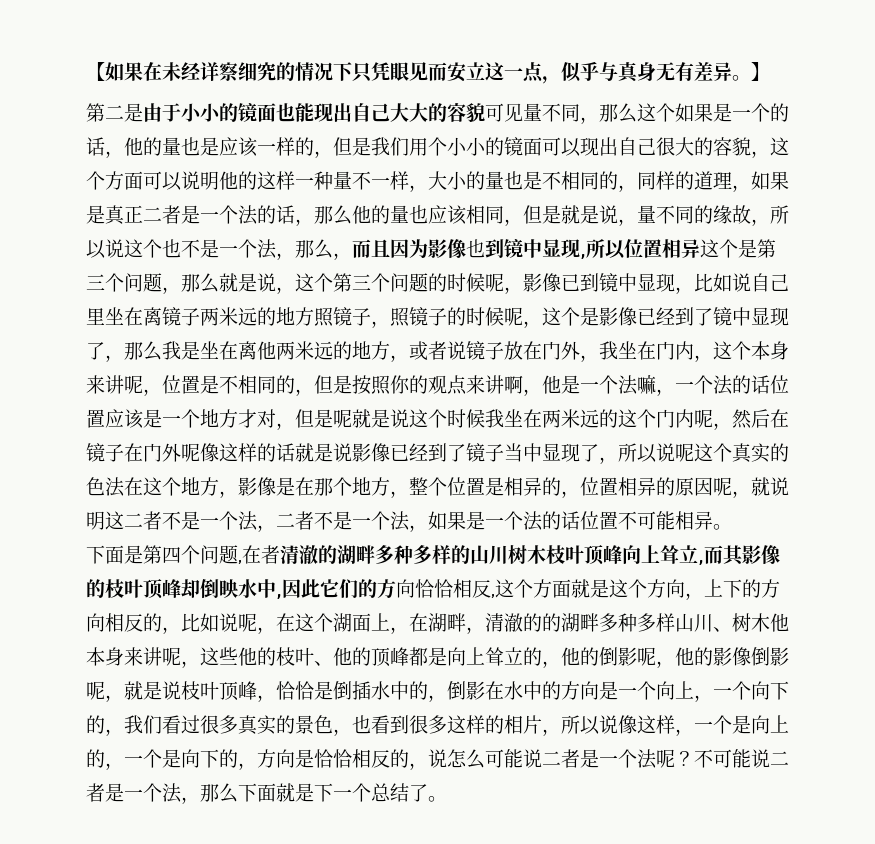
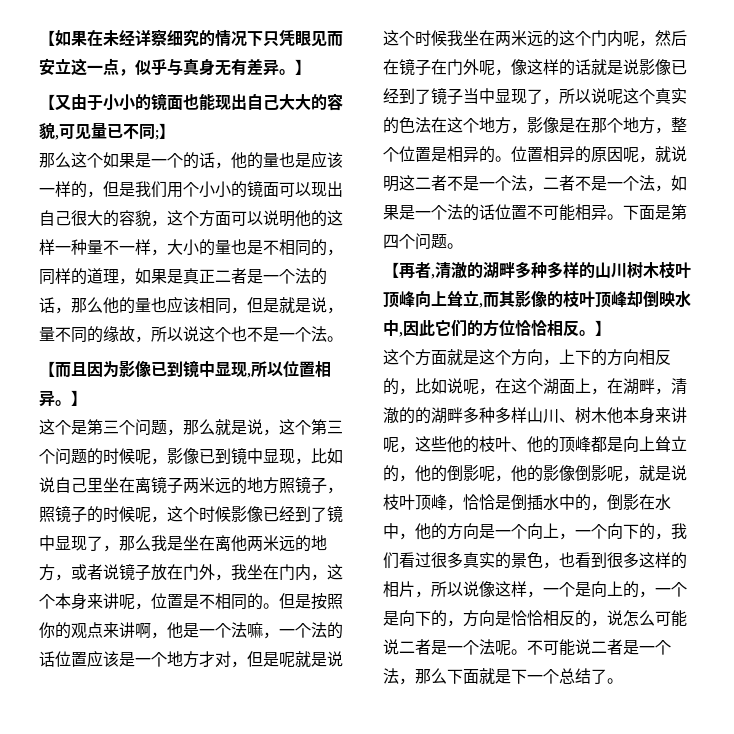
- 第二是由于小小的镜面也能现出自己大大的容貌可见量不同，那么这个如果是一个的话，他的量也是应该一样的，但是我们用个小小的镜面可以现出自己很大的容貌，这个方面可以说明他的这样一种量不一样，大小的量也是不相同的，同样的道理，如果是真正二者是一个法的话，那么他的量也应该相同，但是就是说，量不同的缘故，所以说这个也不是一个法，那么，而且因为影像也到镜中显现,所以位置相异这个是第三个问题，那么就是说，这个第三个问题的时候呢，影像已到镜中显现，比如说自己里坐在离镜子两米远的地方照镜子，照镜子的时候呢，这个是影像已经到了镜中显现了，那么我是坐在离他两米远的地方，或者说镜子放在门外，我坐在门内，这个本身来讲呢，位置是不相同的，但是按照你的观点来讲啊，他是一个法嘛，一个法的话位置应该是一个地方才对，但是呢就是说这个时候我坐在两米远的这个门内呢，然后在镜子在门外呢像这样的话就是说影像已经到了镜子当中显现了，所以说呢这个真实的色法在这个地方，影像是在那个地方，整个位置是相异的，位置相异的原因呢，就说明这二者不是一个法，二者不是一个法，如果是一个法的话位置不可能相异。
- 下面是第四个问题,在者清澈的湖畔多种多样的山川树木枝叶顶峰向上耸立,而其影像的枝叶顶峰却倒映水中,因此它们的方向恰恰相反,这个方面就是这个方向，上下的方向相反的，比如说呢，在这个湖面上，在湖畔，清澈的的湖畔多种多样山川、树木他本身来讲呢，这些他的枝叶、他的顶峰都是向上耸立的，他的倒影呢，他的影像倒影呢，就是说枝叶顶峰，恰恰是倒插水中的，倒影在水中的方向是一个向上，一个向下的，我们看过很多真实的景色，也看到很多这样的相片，所以说像这样，一个是向上的，一个是向下的，方向是恰恰相反的，说怎么可能说二者是一个法呢？
+ 【又由于小小的镜面也能现出自己大大的容貌,可见量已不同;】
+ 那么这个如果是一个的话，他的量也是应该一样的，但是我们用个小小的镜面可以现出自己很大的容貌，这个方面可以说明他的这样一种量不一样，大小的量也是不相同的，同样的道理，如果是真正二者是一个法的话，那么他的量也应该相同，但是就是说，量不同的缘故，所以说这个也不是一个法。
+ 【而且因为影像已到镜中显现,所以位置相异。】
+ 这个是第三个问题，那么就是说，这个第三个问题的时候呢，影像已到镜中显现，比如说自己里坐在离镜子两米远的地方照镜子，照镜子的时候呢，这个时候影像已经到了镜中显现了，那么我是坐在离他两米远的地方，或者说镜子放在门外，我坐在门内，这个本身来讲呢，位置是不相同的。但是按照你的观点来讲啊，他是一个法嘛，一个法的话位置应该是一个地方才对，但是呢就是说这个时候我坐在两米远的这个门内呢，然后在镜子在门外呢，像这样的话就是说影像已经到了镜子当中显现了，所以说呢这个真实的色法在这个地方，影像是在那个地方，整个位置是相异的。位置相异的原因呢，就说明这二者不是一个法，二者不是一个法，如果是一个法的话位置不可能相异。下面是第四个问题。
+ 【再者,清澈的湖畔多种多样的山川树木枝叶顶峰向上耸立,而其影像的枝叶顶峰却倒映水中,因此它们的方位恰恰相反。】
+ 这个方面就是这个方向，上下的方向相反的，比如说呢，在这个湖面上，在湖畔，清澈的的湖畔多种多样山川、树木他本身来讲呢，这些他的枝叶、他的顶峰都是向上耸立的，他的倒影呢，他的影像倒影呢，就是说枝叶顶峰，恰恰是倒插水中的，倒影在水中，他的方向是一个向上，一个向下的，我们看过很多真实的景色，也看到很多这样的相片，所以说像这样，一个是向上的，一个是向下的，方向是恰恰相反的，说怎么可能说二者是一个法呢。

